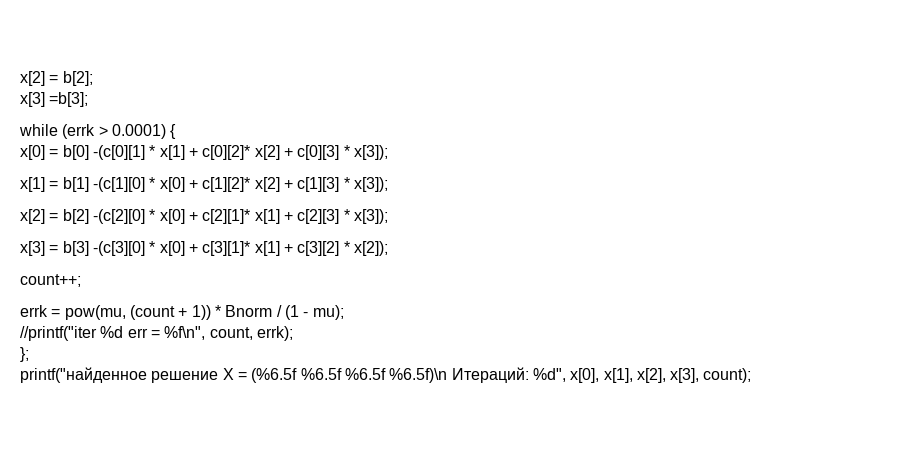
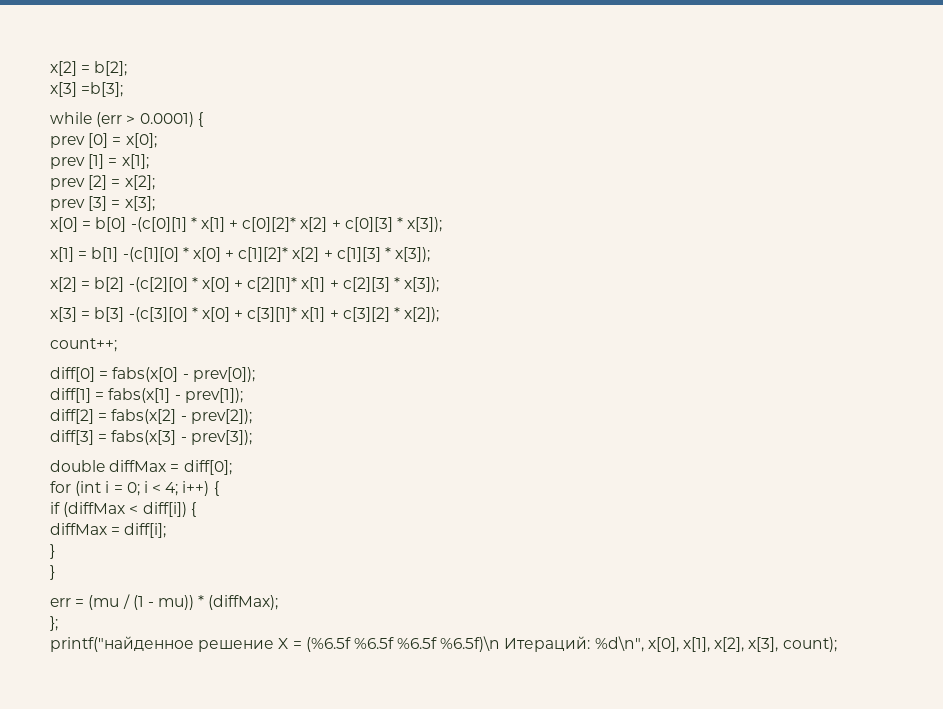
- while (errk > 0.0001) {
+ while (err > 0.0001) {
+ prev [0] = x[0];
+ prev [1] = x[1];
+ prev [2] = x[2];
+ prev [3] = x[3];
- errk = pow(mu, (count + 1)) * Bnorm / (1 - mu);
- //printf("iter %d err = %f\n", count, errk);
+ diff[0] = fabs(x[0] - prev[0]);
+ diff[1] = fabs(x[1] - prev[1]);
+ diff[2] = fabs(x[2] - prev[2]);
+ diff[3] = fabs(x[3] - prev[3]);
+ double diffMax = diff[0];
+ for (int i = 0; i < 4; i++) {
+ if (diffMax < diff[i]) {
+ diffMax = diff[i];
+ }
+ }
+ err = (mu / (1 - mu)) * (diffMax);
- printf("найденное решение X = (%6.5f %6.5f %6.5f %6.5f)\n Итераций: %d", x[0], x[1], x[2], x[3], count);
+ printf("найденное решение X = (%6.5f %6.5f %6.5f %6.5f)\n Итераций: %d\n", x[0], x[1], x[2], x[3], count);

